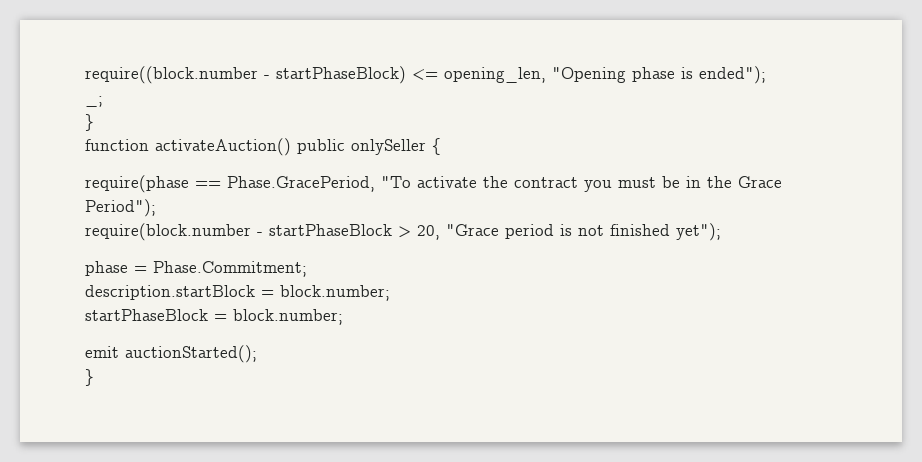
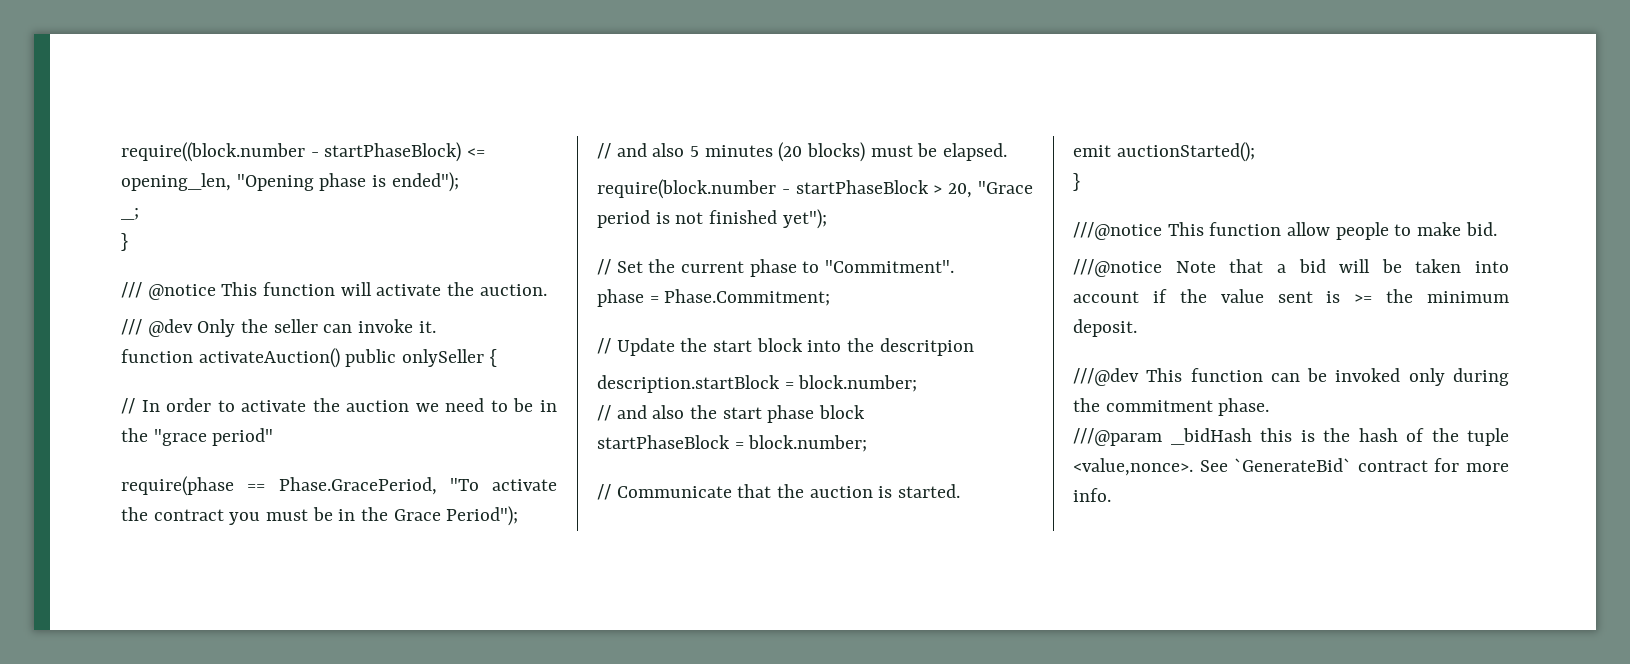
+ /// @notice This function will activate the auction.
+ /// @dev Only the seller can invoke it.
+ // In order to activate the auction we need to be in the "grace period"
+ // and also 5 minutes (20 blocks) must be elapsed.
+ // Set the current phase to "Commitment".
  phase = Phase.Commitment;
+ // Update the start block into the descritpion
  description.startBlock = block.number;
+ // and also the start phase block
  startPhaseBlock = block.number;
+ // Communicate that the auction is started.
  emit auctionStarted();
  }
+ ///@notice This function allow people to make bid.
+ ///@notice Note that a bid will be taken into account if the value sent is >= the minimum deposit.
+ ///@dev This function can be invoked only during the commitment phase.
+ ///@param _bidHash this is the hash of the tuple <value,nonce>. See `GenerateBid` contract for more info.

